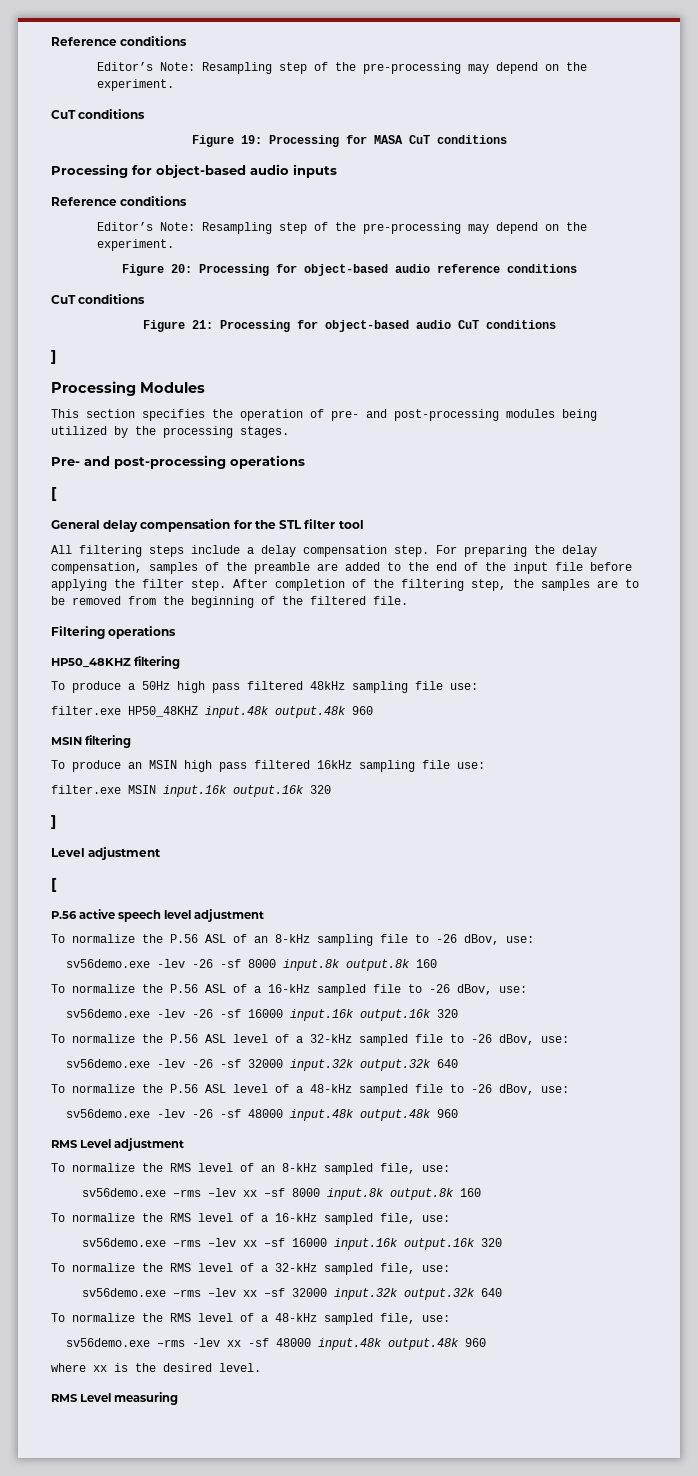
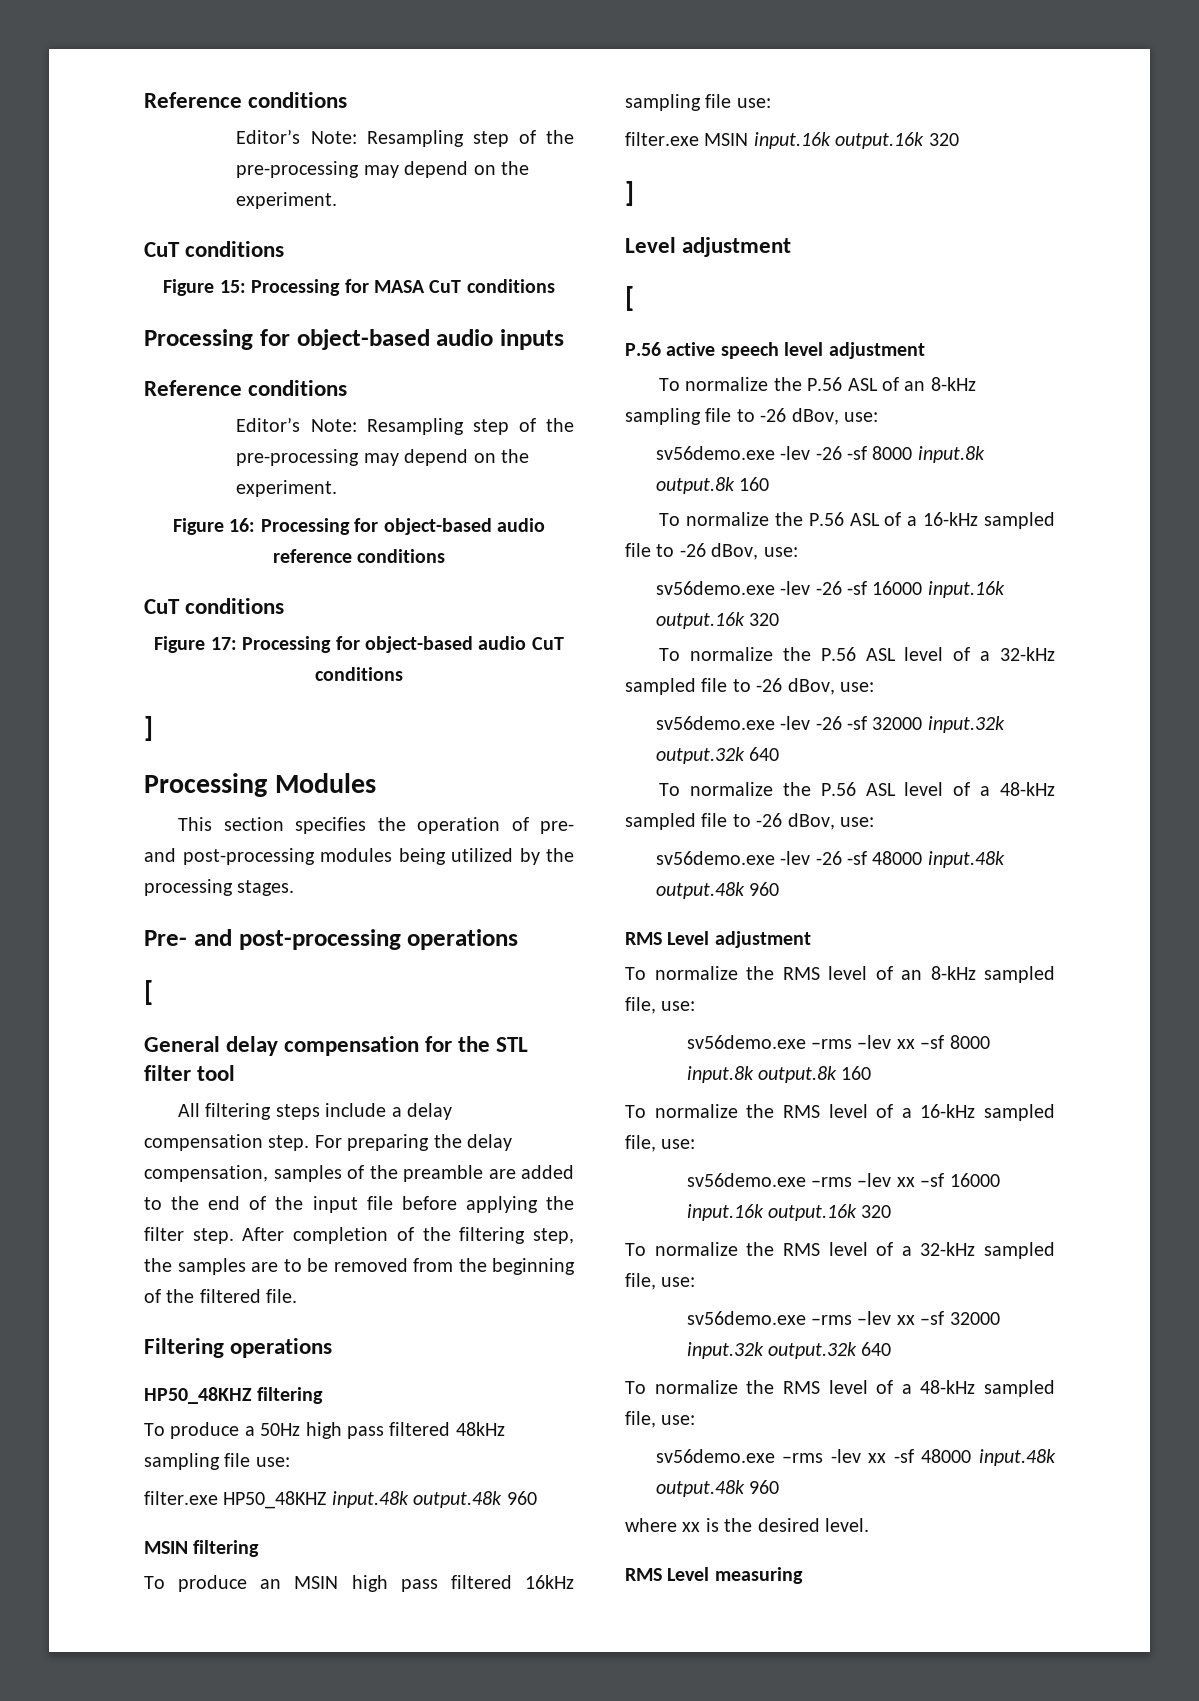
- Figure 19: Processing for MASA CuT conditions
+ Figure 15: Processing for MASA CuT conditions
- Figure 20: Processing for object-based audio reference conditions
+ Figure 16: Processing for object-based audio reference conditions
- Figure 21: Processing for object-based audio CuT conditions
+ Figure 17: Processing for object-based audio CuT conditions

